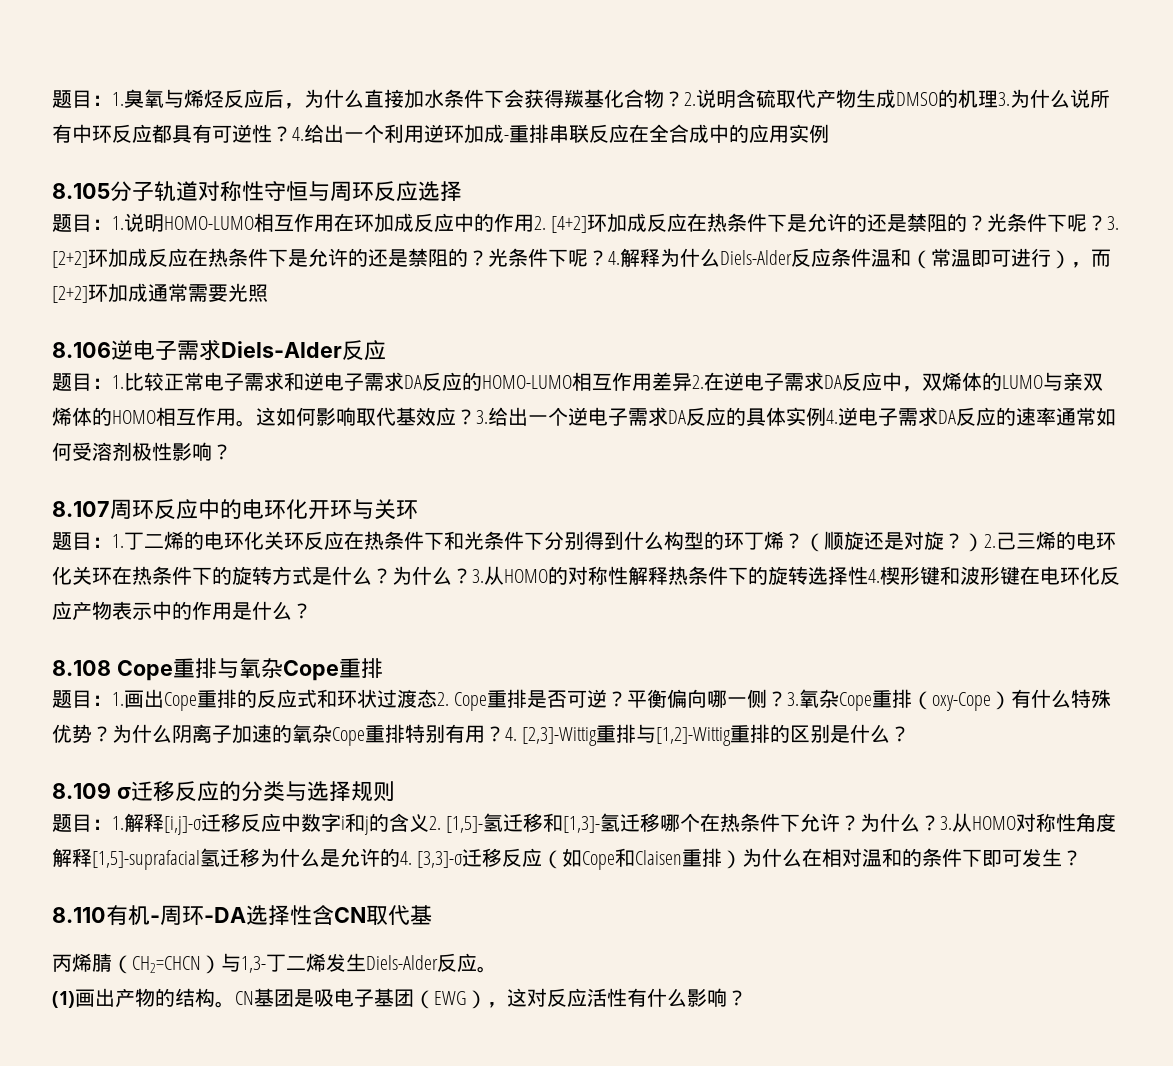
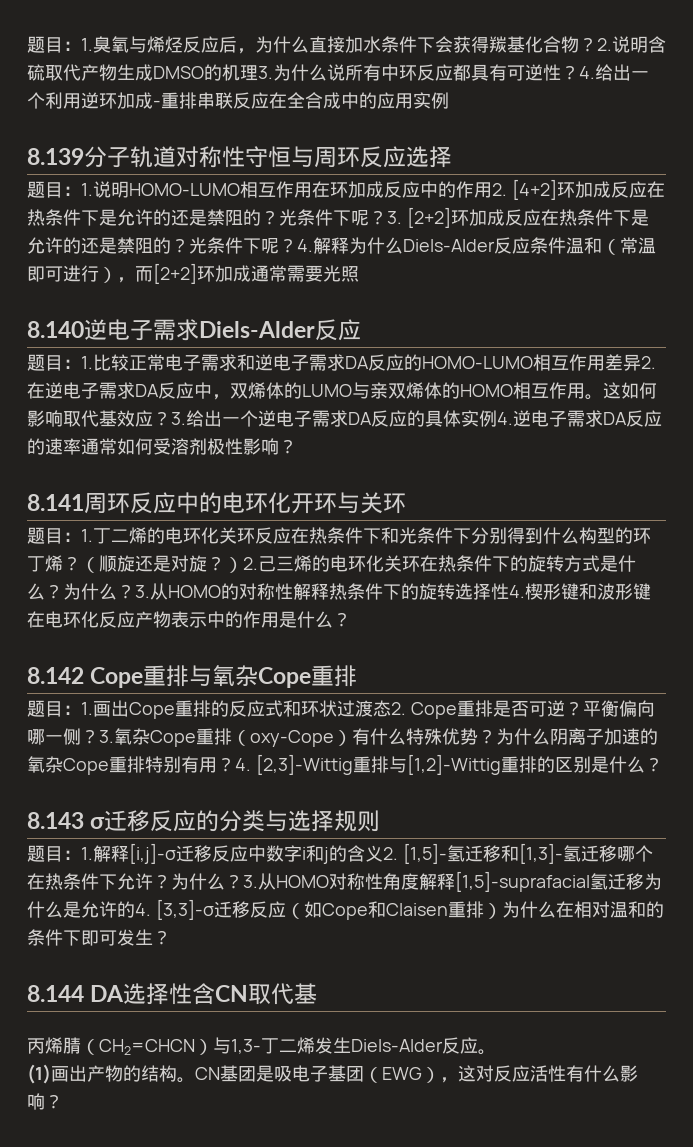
- 8.105分子轨道对称性守恒与周环反应选择
+ 8.139分子轨道对称性守恒与周环反应选择
- 8.106逆电子需求Diels-Alder反应
+ 8.140逆电子需求Diels-Alder反应
- 8.107周环反应中的电环化开环与关环
+ 8.141周环反应中的电环化开环与关环
- 8.108 Cope重排与氧杂Cope重排
+ 8.142 Cope重排与氧杂Cope重排
- 8.109 σ迁移反应的分类与选择规则
+ 8.143 σ迁移反应的分类与选择规则
- 8.110有机-周环-DA选择性含CN取代基
+ 8.144 DA选择性含CN取代基

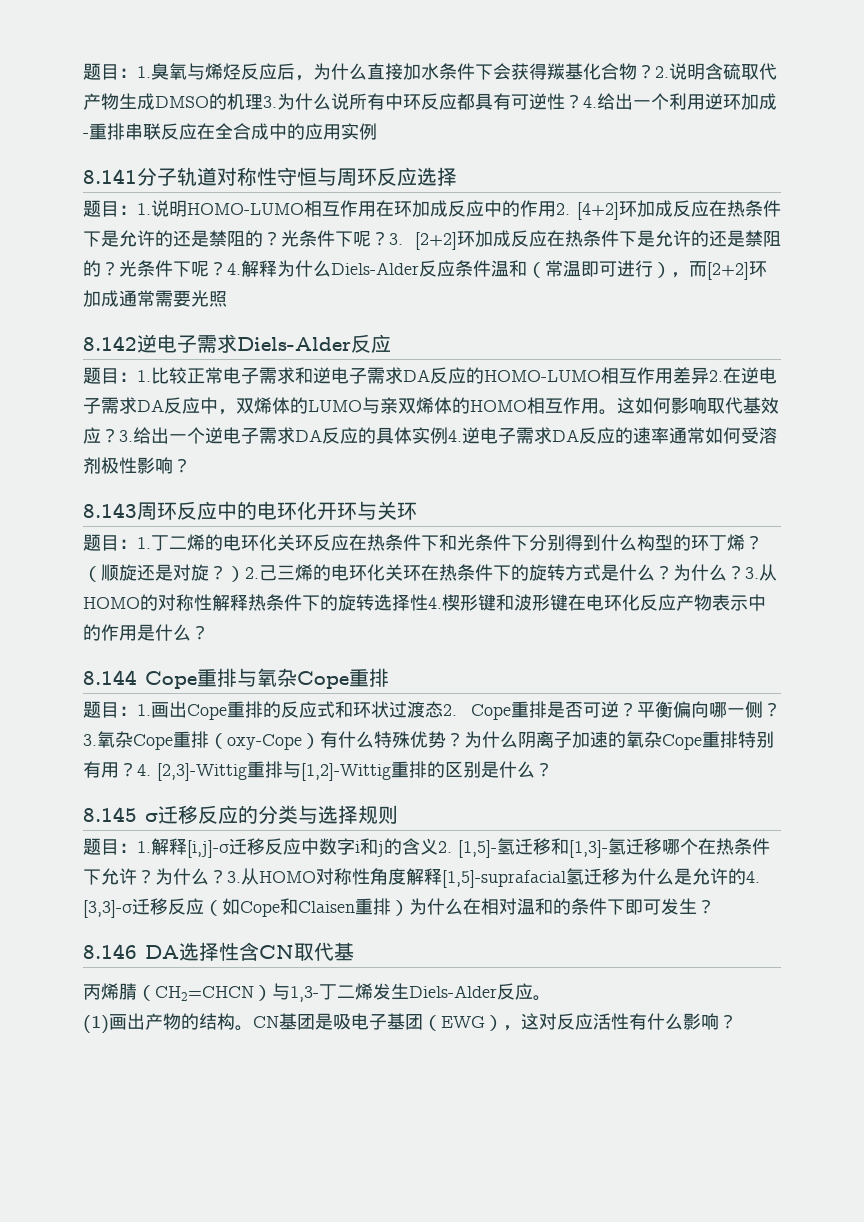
- 8.139分子轨道对称性守恒与周环反应选择
+ 8.141分子轨道对称性守恒与周环反应选择
- 8.140逆电子需求Diels-Alder反应
+ 8.142逆电子需求Diels-Alder反应
- 8.141周环反应中的电环化开环与关环
+ 8.143周环反应中的电环化开环与关环
- 8.142 Cope重排与氧杂Cope重排
+ 8.144 Cope重排与氧杂Cope重排
- 8.143 σ迁移反应的分类与选择规则
+ 8.145 σ迁移反应的分类与选择规则
- 8.144 DA选择性含CN取代基
+ 8.146 DA选择性含CN取代基

